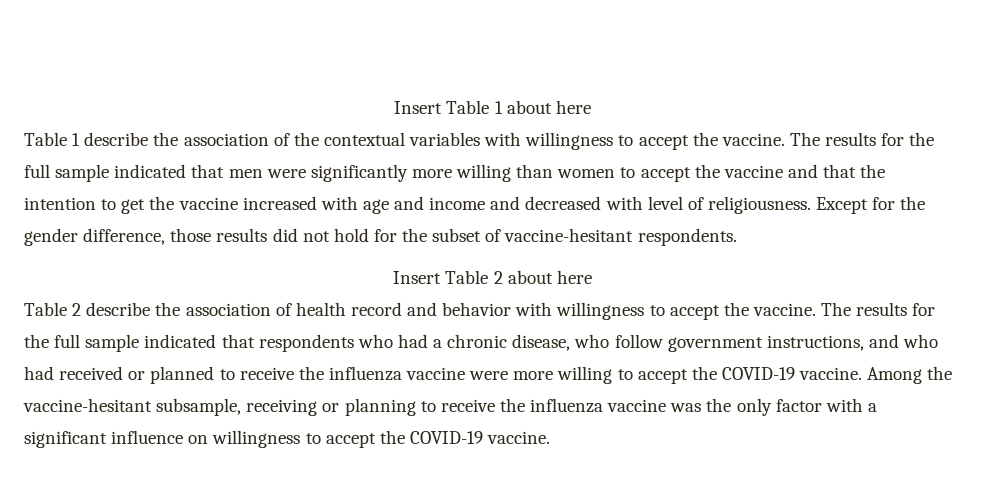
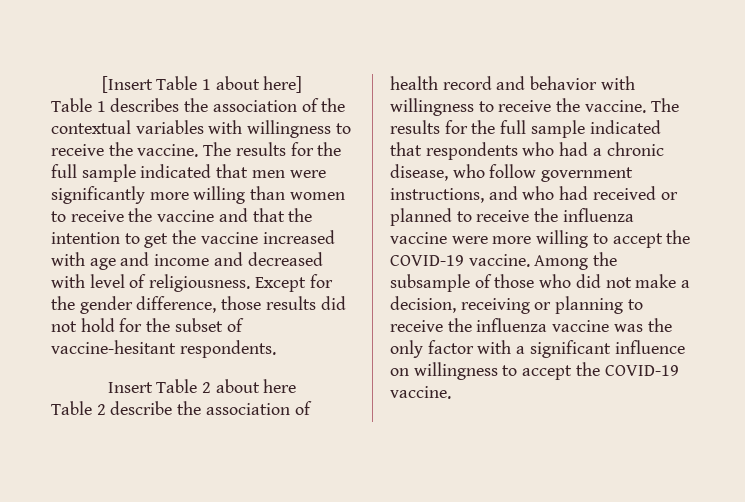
- Insert Table 1 about here
- Table 1 describe the association of the contextual variables with willingness to accept the vaccine.
+ [Insert Table 1 about here]
+ Table 1 describes the association of the contextual variables with willingness to receive the vaccine.
- The results for the full sample indicated that men were significantly more willing than women to accept the vaccine and that the intention to get the vaccine increased with age and income and decreased with level of religiousness.
+ The results for the full sample indicated that men were significantly more willing than women to receive the vaccine and that the intention to get the vaccine increased with age and income and decreased with level of religiousness.
- Table 2 describe the association of health record and behavior with willingness to accept the vaccine.
+ Table 2 describe the association of health record and behavior with willingness to receive the vaccine.
- Among the vaccine-hesitant subsample, receiving or planning to receive the influenza vaccine was the only factor with a significant influence on willingness to accept the COVID-19 vaccine.
+ Among the subsample of those who did not make a decision, receiving or planning to receive the influenza vaccine was the only factor with a significant influence on willingness to accept the COVID-19 vaccine.

